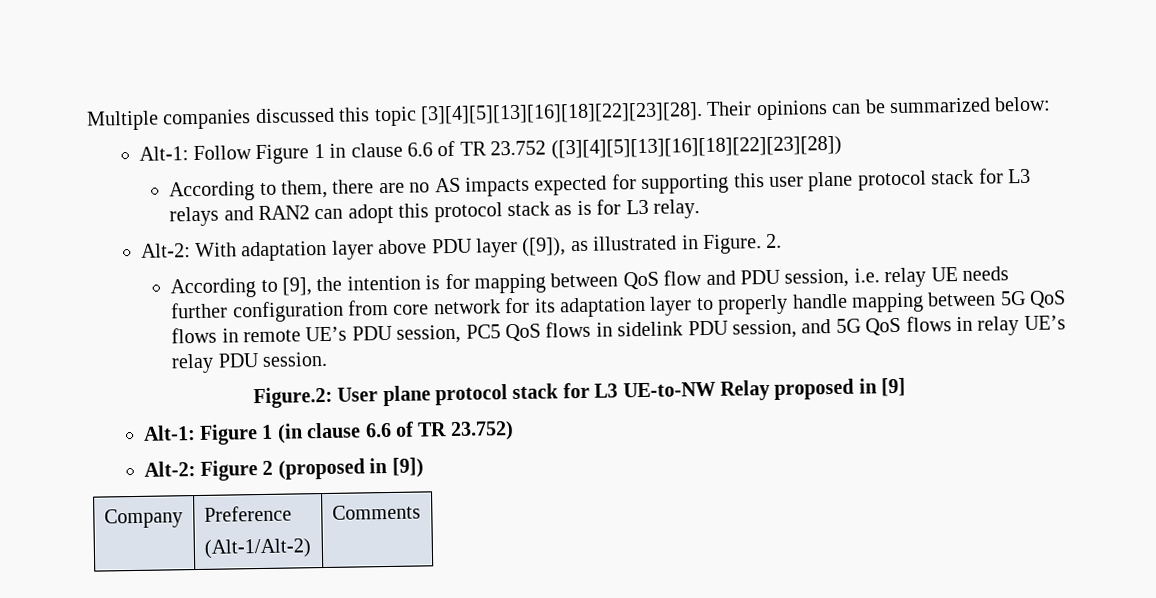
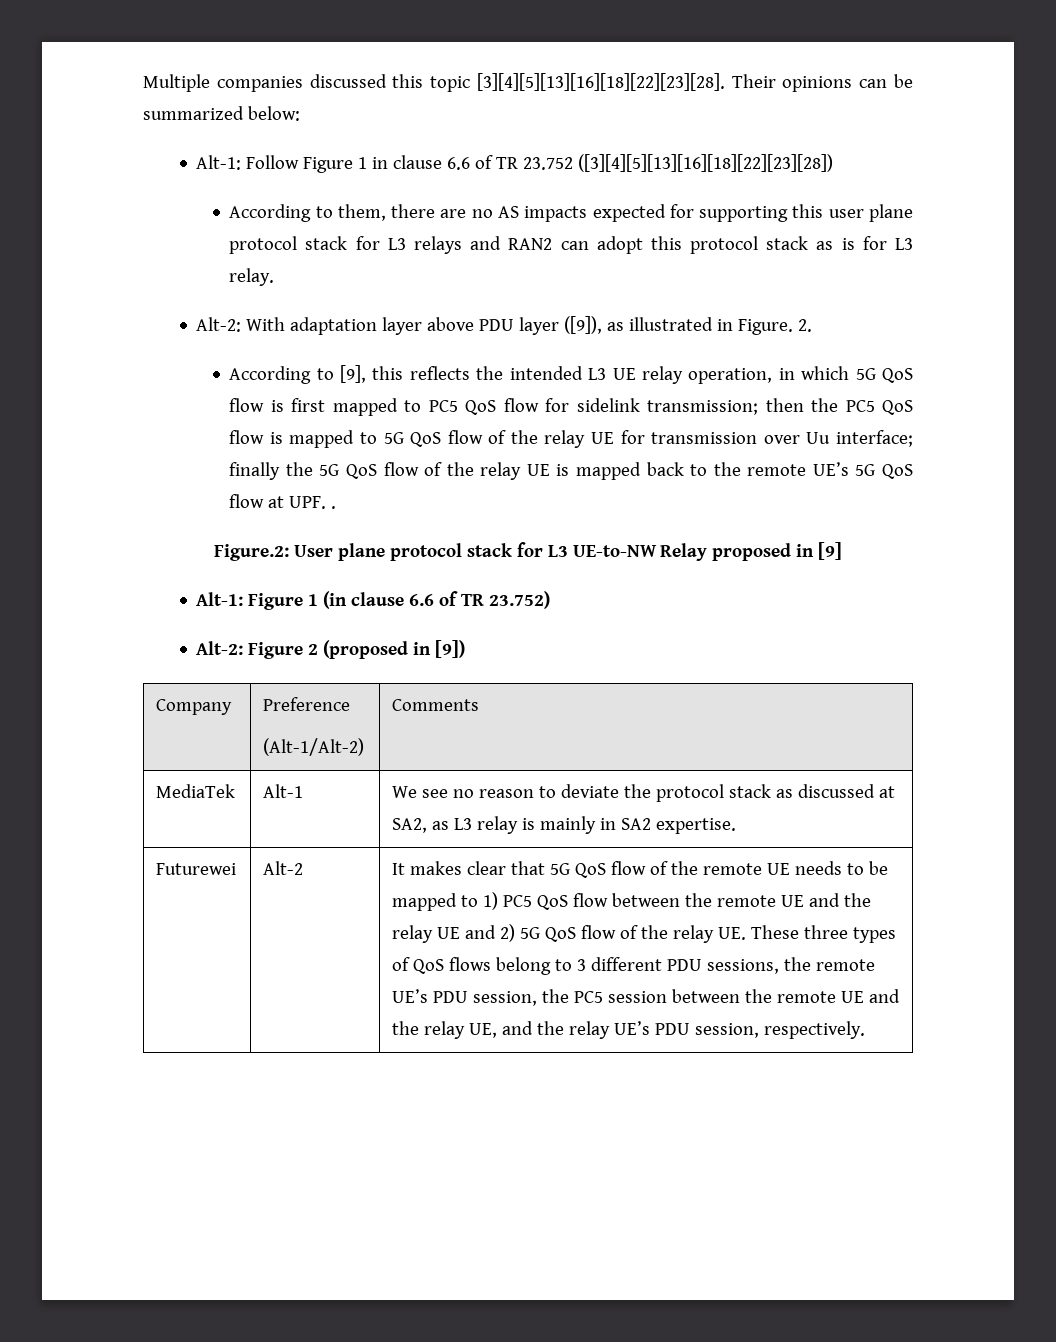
- According to [9], the intention is for mapping between QoS flow and PDU session, i.e. relay UE needs further configuration from core network for its adaptation layer to properly handle mapping between 5G QoS flows in remote UE’s PDU session, PC5 QoS flows in sidelink PDU session, and 5G QoS flows in relay UE’s relay PDU session.
+ According to [9], this reflects the intended L3 UE relay operation, in which 5G QoS flow is first mapped to PC5 QoS flow for sidelink transmission; then the PC5 QoS flow is mapped to 5G QoS flow of the relay UE for transmission over Uu interface; finally the 5G QoS flow of the relay UE is mapped back to the remote UE’s 5G QoS flow at UPF. .
+ MediaTek | Alt-1 | We see no reason to deviate the protocol stack as discussed at SA2, as L3 relay is mainly in SA2 expertise.
+ Futurewei | Alt-2 | It makes clear that 5G QoS flow of the remote UE needs to be mapped to 1) PC5 QoS flow between the remote UE and the relay UE and 2) 5G QoS flow of the relay UE. These three types of QoS flows belong to 3 different PDU sessions, the remote UE’s PDU session, the PC5 session between the remote UE and the relay UE, and the relay UE’s PDU session, respectively.

